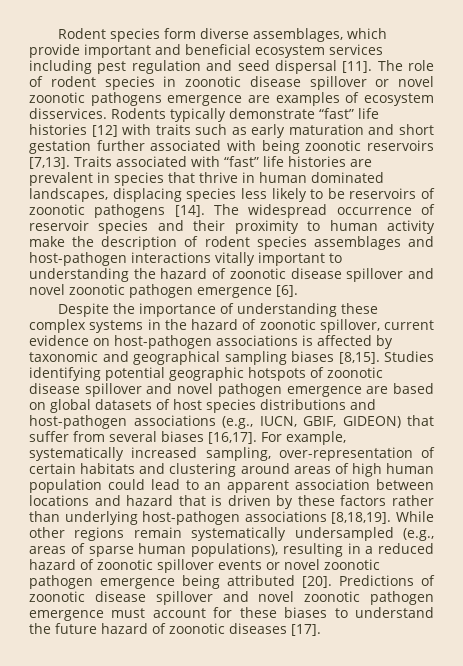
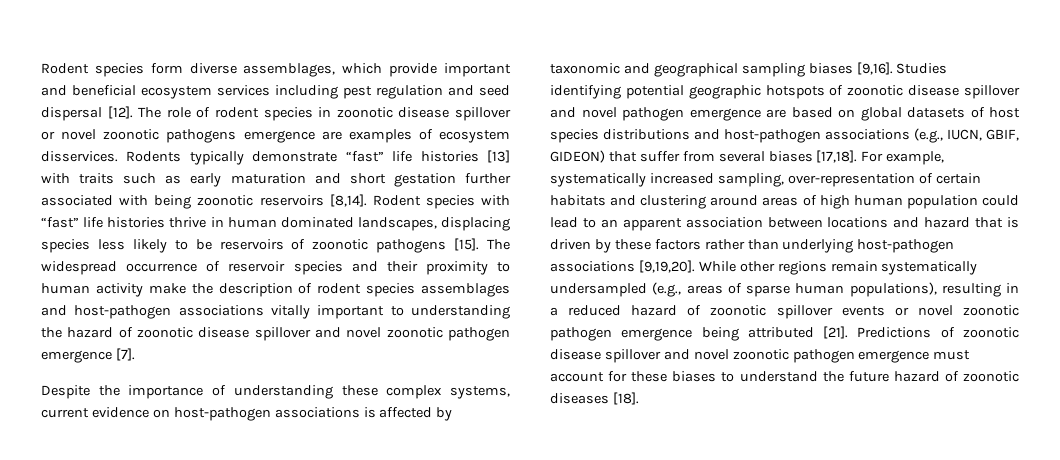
- Rodent species form diverse assemblages, which provide important and beneficial ecosystem services including pest regulation and seed dispersal [11].
+ Rodent species form diverse assemblages, which provide important and beneficial ecosystem services including pest regulation and seed dispersal [12].
- Rodents typically demonstrate “fast” life histories [12] with traits such as early maturation and short gestation further associated with being zoonotic reservoirs [7,13]. Traits associated with “fast” life histories are prevalent in species that thrive in human dominated landscapes, displacing species less likely to be reservoirs of zoonotic pathogens [14].
+ Rodents typically demonstrate “fast” life histories [13] with traits such as early maturation and short gestation further associated with being zoonotic reservoirs [8,14]. Rodent species with “fast” life histories thrive in human dominated landscapes, displacing species less likely to be reservoirs of zoonotic pathogens [15].
- The widespread occurrence of reservoir species and their proximity to human activity make the description of rodent species assemblages and host-pathogen interactions vitally important to understanding the hazard of zoonotic disease spillover and novel zoonotic pathogen emergence [6].
+ The widespread occurrence of reservoir species and their proximity to human activity make the description of rodent species assemblages and host-pathogen associations vitally important to understanding the hazard of zoonotic disease spillover and novel zoonotic pathogen emergence [7].
- Despite the importance of understanding these complex systems in the hazard of zoonotic spillover, current evidence on host-pathogen associations is affected by taxonomic and geographical sampling biases [8,15].
+ Despite the importance of understanding these complex systems, current evidence on host-pathogen associations is affected by taxonomic and geographical sampling biases [9,16].
- Studies identifying potential geographic hotspots of zoonotic disease spillover and novel pathogen emergence are based on global datasets of host species distributions and host-pathogen associations (e.g., IUCN, GBIF, GIDEON) that suffer from several biases [16,17].
+ Studies identifying potential geographic hotspots of zoonotic disease spillover and novel pathogen emergence are based on global datasets of host species distributions and host-pathogen associations (e.g., IUCN, GBIF, GIDEON) that suffer from several biases [17,18].
- For example, systematically increased sampling, over-representation of certain habitats and clustering around areas of high human population could lead to an apparent association between locations and hazard that is driven by these factors rather than underlying host-pathogen associations [8,18,19].
+ For example, systematically increased sampling, over-representation of certain habitats and clustering around areas of high human population could lead to an apparent association between locations and hazard that is driven by these factors rather than underlying host-pathogen associations [9,19,20].
- While other regions remain systematically undersampled (e.g., areas of sparse human populations), resulting in a reduced hazard of zoonotic spillover events or novel zoonotic pathogen emergence being attributed [20].
+ While other regions remain systematically undersampled (e.g., areas of sparse human populations), resulting in a reduced hazard of zoonotic spillover events or novel zoonotic pathogen emergence being attributed [21].
- Predictions of zoonotic disease spillover and novel zoonotic pathogen emergence must account for these biases to understand the future hazard of zoonotic diseases [17].
+ Predictions of zoonotic disease spillover and novel zoonotic pathogen emergence must account for these biases to understand the future hazard of zoonotic diseases [18].

